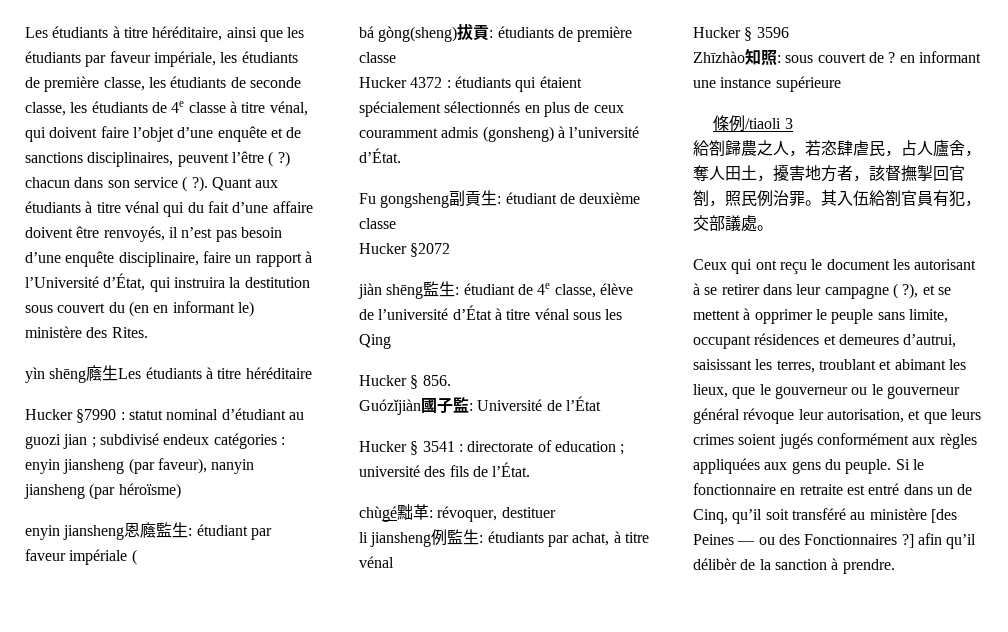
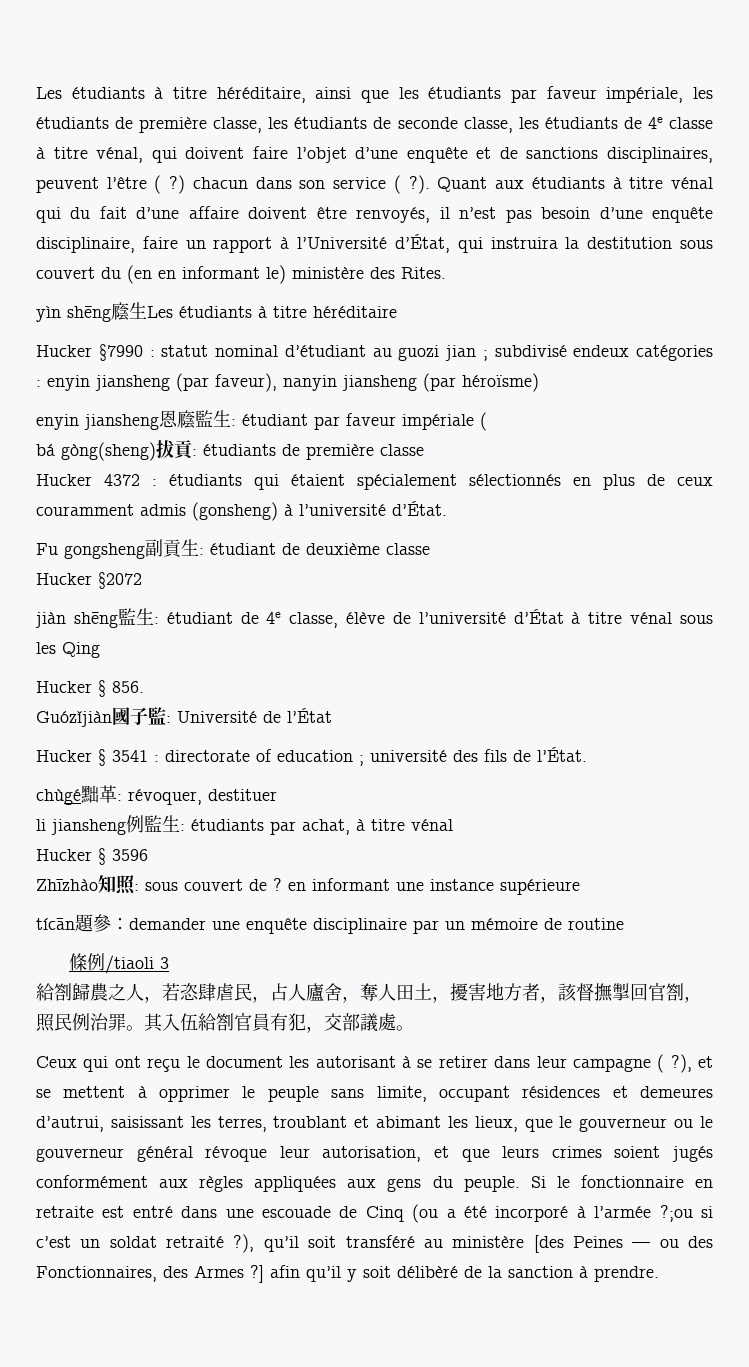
+ tícān題參：demander une enquête disciplinaire par un mémoire de routine
- Si le fonctionnaire en retraite est entré dans un de Cinq, qu’il soit transféré au ministère [des Peines — ou des Fonctionnaires ?] afin qu’il délibèr de la sanction à prendre.
+ Si le fonctionnaire en retraite est entré dans une escouade de Cinq (ou a été incorporé à l’armée ?;ou si c’est un soldat retraité ?), qu’il soit transféré au ministère [des Peines — ou des Fonctionnaires, des Armes ?] afin qu’il y soit délibèré de la sanction à prendre.

